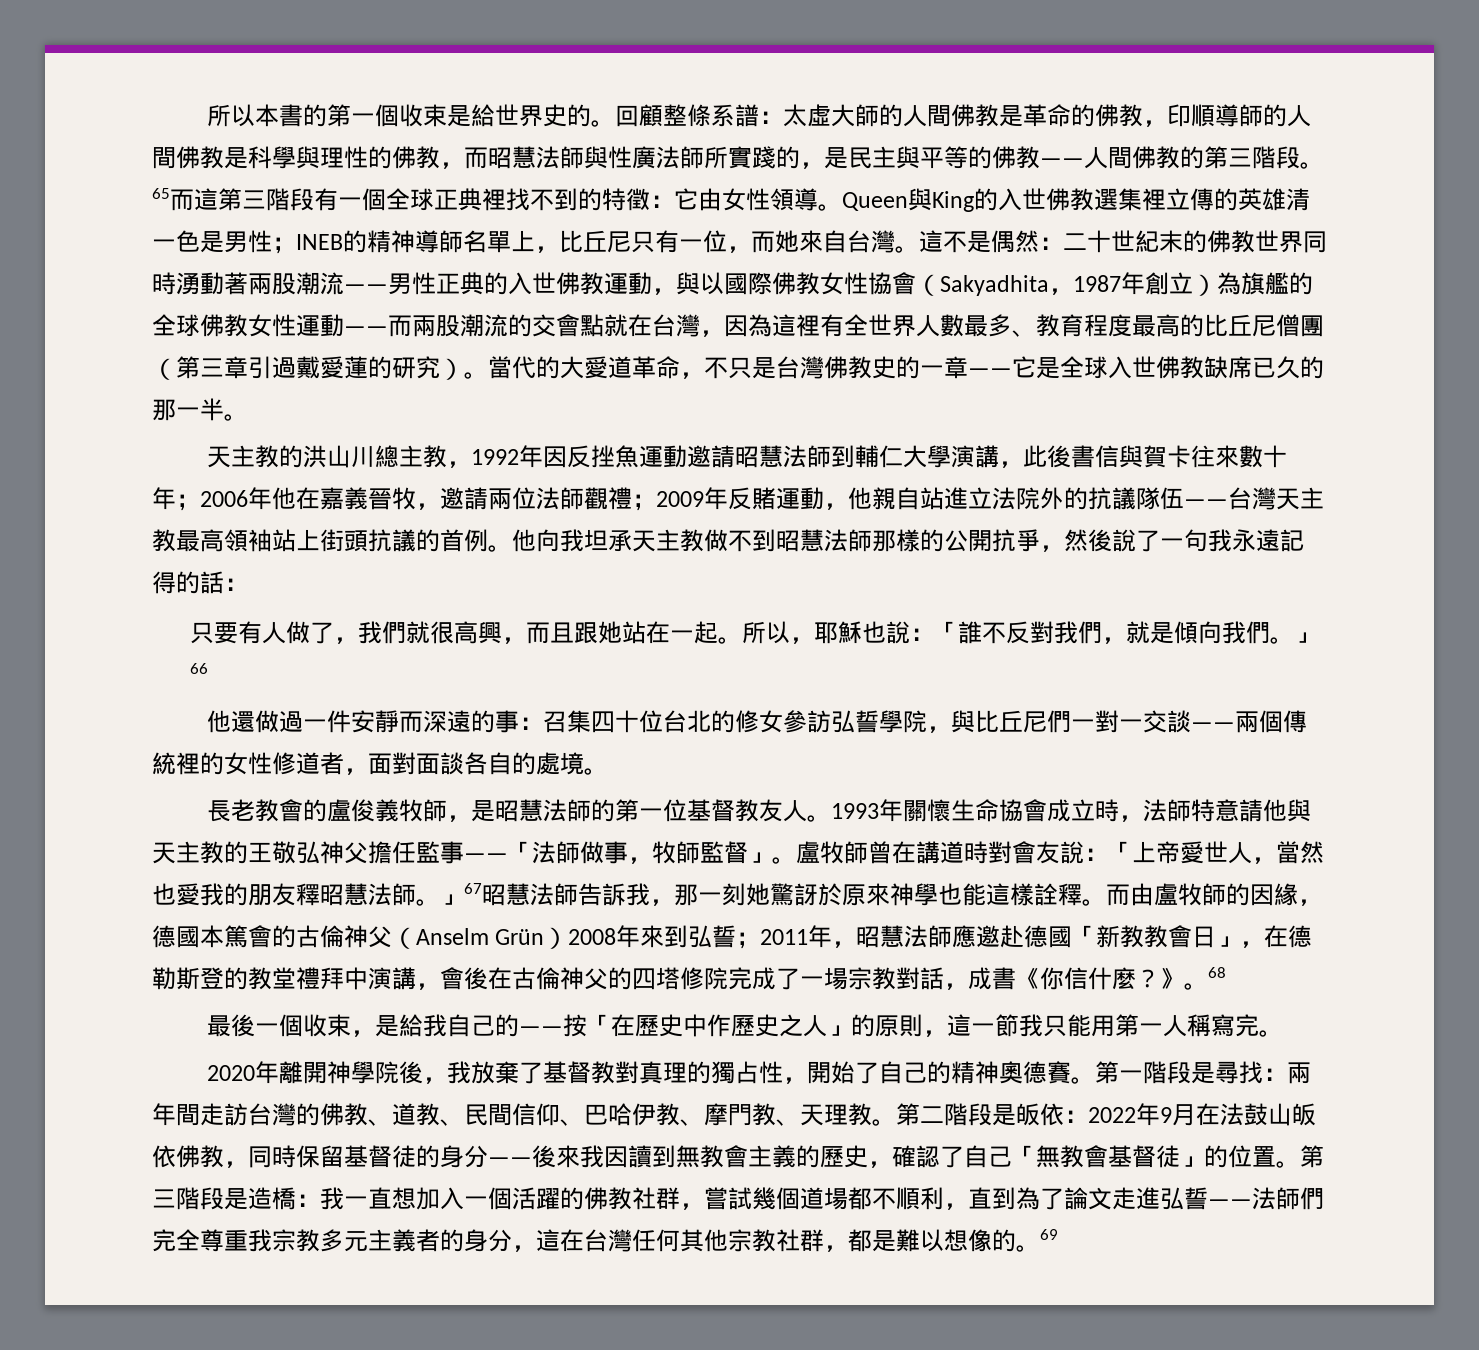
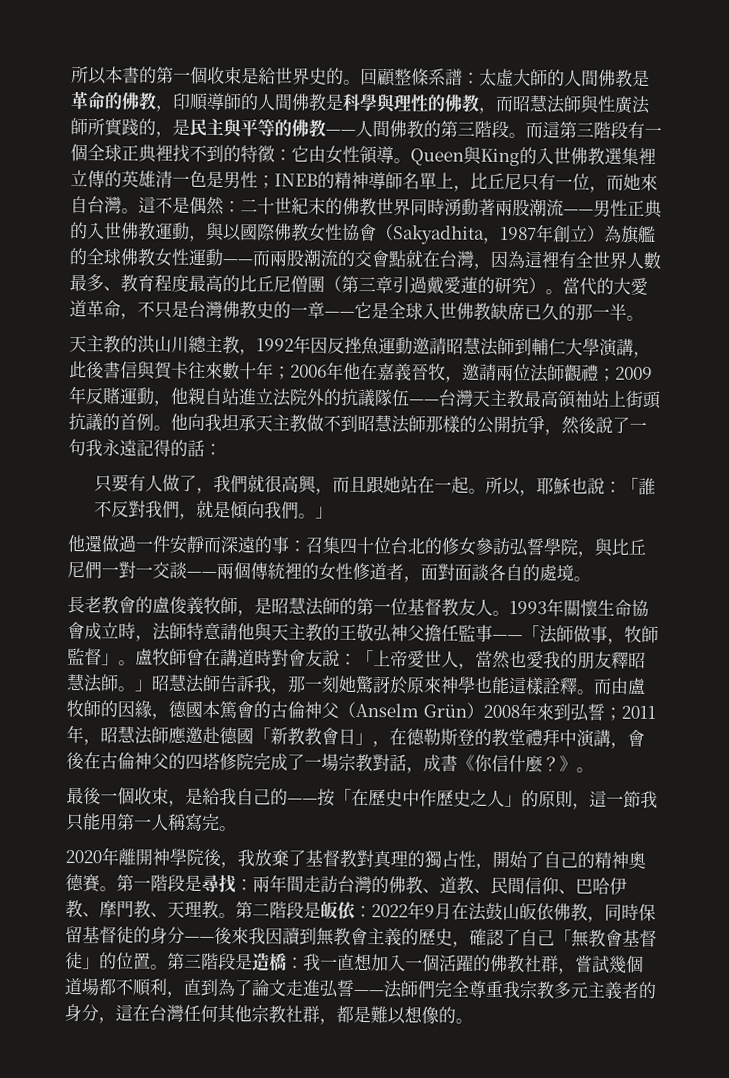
- 65而這第三階段有一個全球正典裡找不到的特徵：它由女性領導。
+ 而這第三階段有一個全球正典裡找不到的特徵：它由女性領導。
- 所以，耶穌也說：「誰不反對我們，就是傾向我們。」66
+ 所以，耶穌也說：「誰不反對我們，就是傾向我們。」
- 盧牧師曾在講道時對會友說：「上帝愛世人，當然也愛我的朋友釋昭慧法師。」67昭慧法師告訴我，那一刻她驚訝於原來神學也能這樣詮釋。
+ 盧牧師曾在講道時對會友說：「上帝愛世人，當然也愛我的朋友釋昭慧法師。」昭慧法師告訴我，那一刻她驚訝於原來神學也能這樣詮釋。
- 68
- 69

